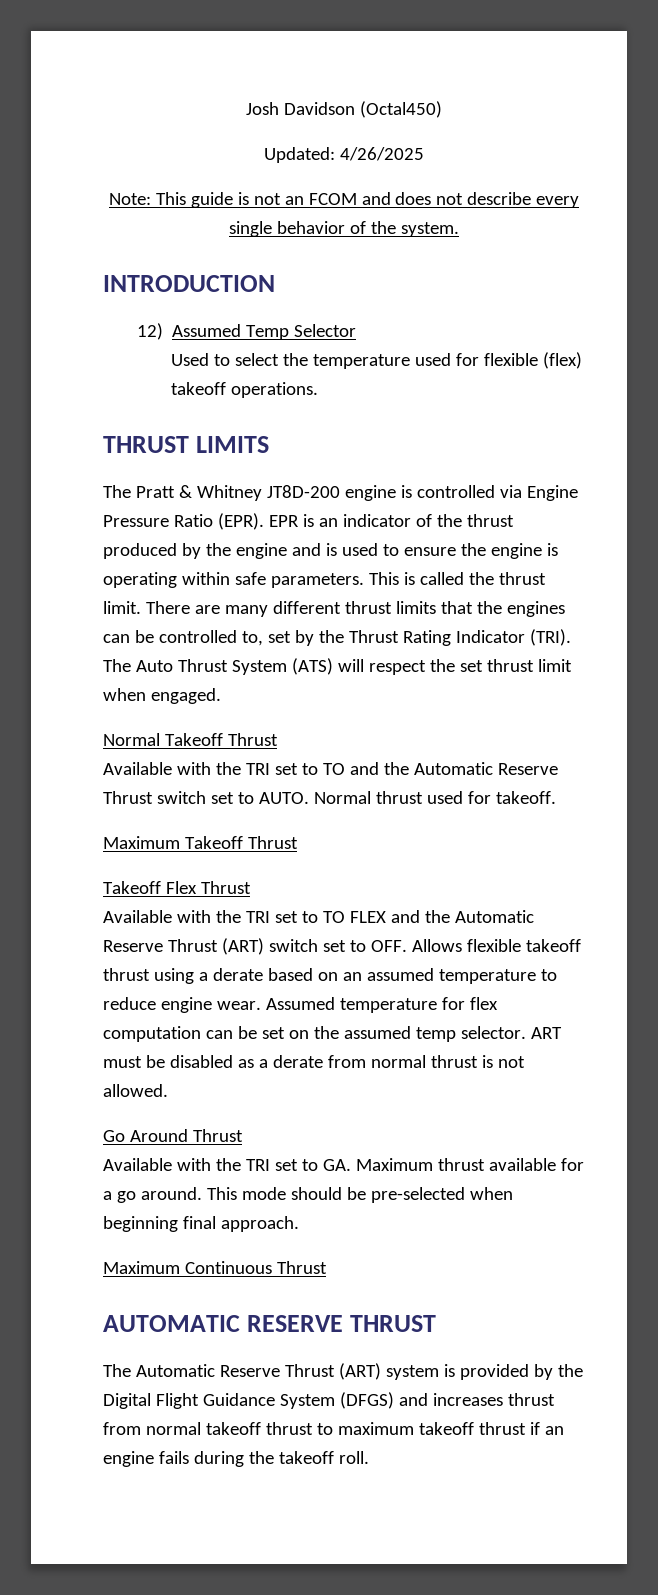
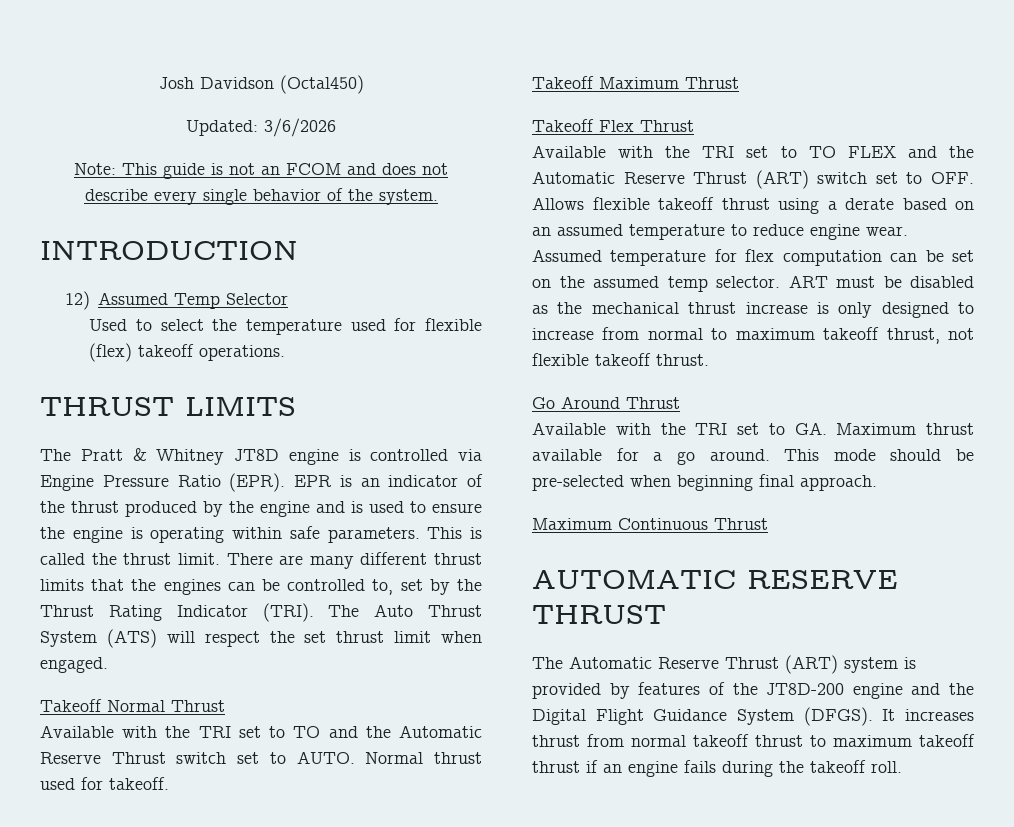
- Updated: 4/26/2025
+ Updated: 3/6/2026
- The Pratt & Whitney JT8D-200 engine is controlled via Engine Pressure Ratio (EPR).
+ The Pratt & Whitney JT8D engine is controlled via Engine Pressure Ratio (EPR).
- Normal Takeoff Thrust
+ Takeoff Normal Thrust
- Maximum Takeoff Thrust
+ Takeoff Maximum Thrust
- ART must be disabled as a derate from normal thrust is not allowed.
+ ART must be disabled as the mechanical thrust increase is only designed to increase from normal to maximum takeoff thrust, not flexible takeoff thrust.
- The Automatic Reserve Thrust (ART) system is provided by the Digital Flight Guidance System (DFGS) and increases thrust from normal takeoff thrust to maximum takeoff thrust if an engine fails during the takeoff roll.
+ The Automatic Reserve Thrust (ART) system is provided by features of the JT8D-200 engine and the Digital Flight Guidance System (DFGS). It increases thrust from normal takeoff thrust to maximum takeoff thrust if an engine fails during the takeoff roll.

